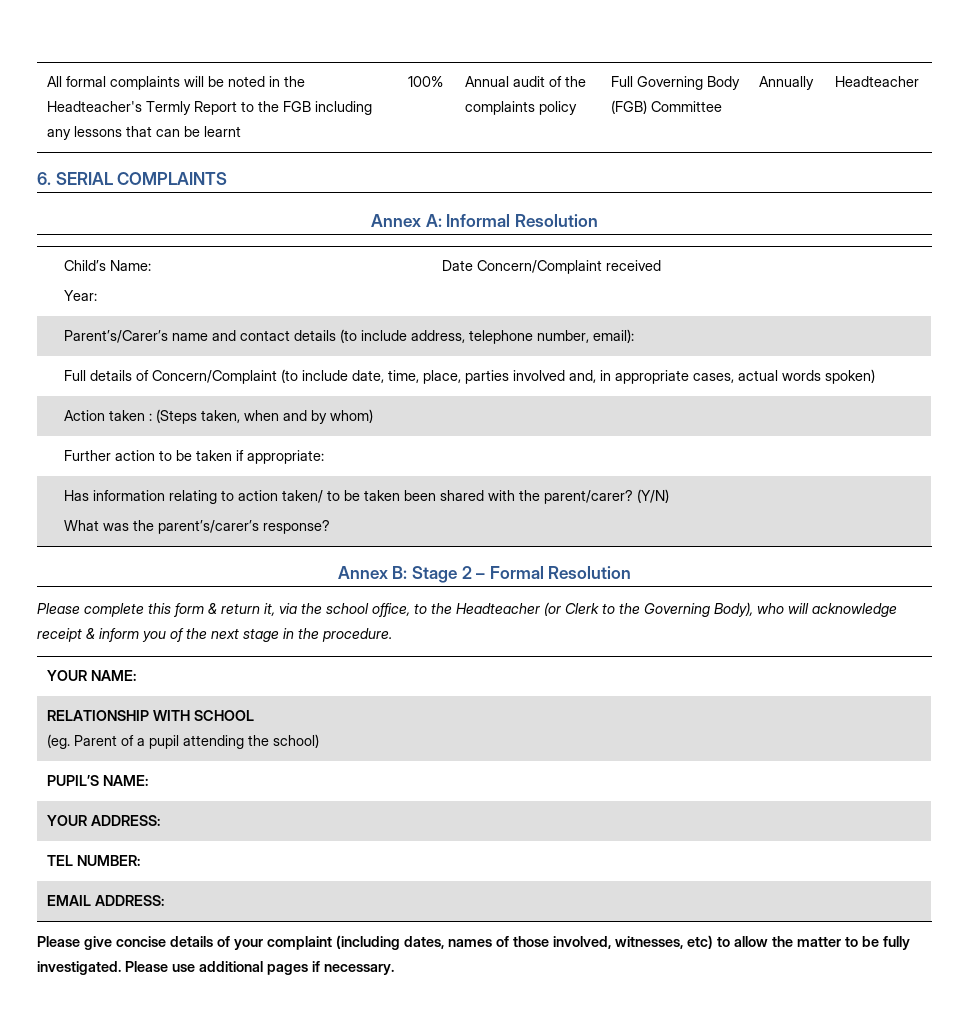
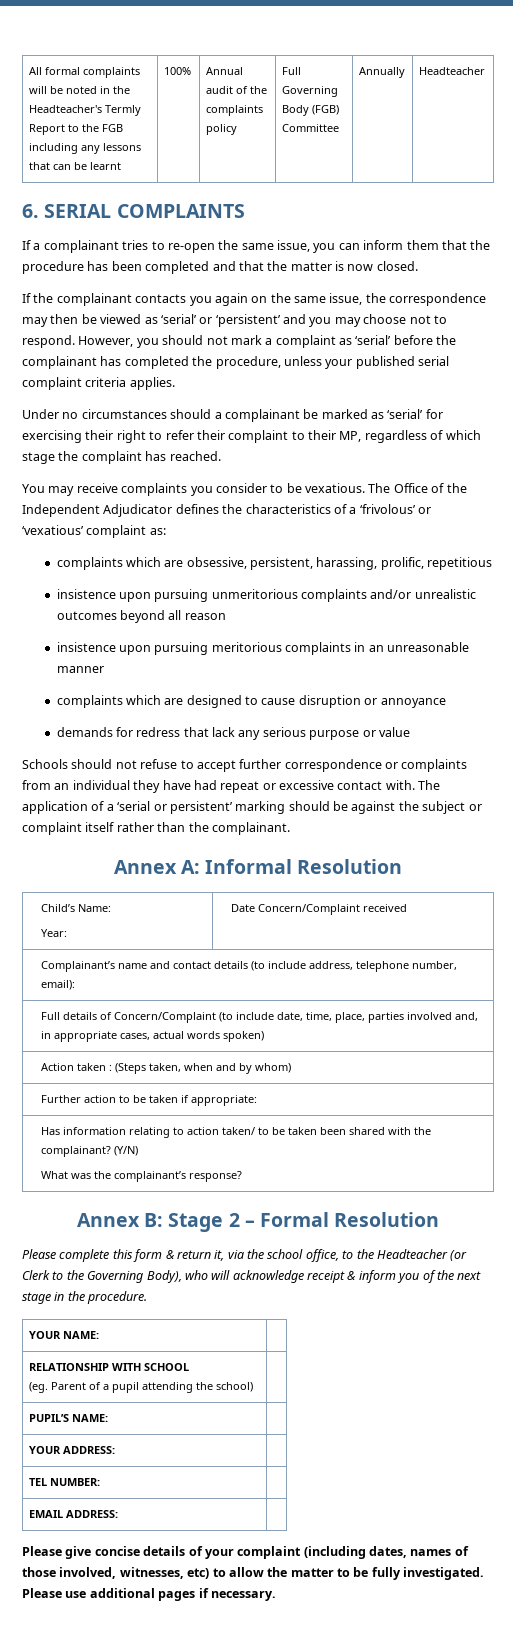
+ If a complainant tries to re-open the same issue, you can inform them that the procedure has been completed and that the matter is now closed.
+ If the complainant contacts you again on the same issue, the correspondence may then be viewed as ‘serial’ or ‘persistent’ and you may choose not to respond. However, you should not mark a complaint as ‘serial’ before the complainant has completed the procedure, unless your published serial complaint criteria applies.
+ Under no circumstances should a complainant be marked as ‘serial’ for exercising their right to refer their complaint to their MP, regardless of which stage the complaint has reached.
+ You may receive complaints you consider to be vexatious. The Office of the Independent Adjudicator defines the characteristics of a ‘frivolous’ or ‘vexatious’ complaint as:
+ complaints which are obsessive, persistent, harassing, prolific, repetitious
+ insistence upon pursuing unmeritorious complaints and/or unrealistic outcomes beyond all reason
+ insistence upon pursuing meritorious complaints in an unreasonable manner
+ complaints which are designed to cause disruption or annoyance
+ demands for redress that lack any serious purpose or value
+ Schools should not refuse to accept further correspondence or complaints from an individual they have had repeat or excessive contact with. The application of a ‘serial or persistent’ marking should be against the subject or complaint itself rather than the complainant.
- Parent’s/Carer’s name and contact details (to include address, telephone number, email):
+ Complainant’s name and contact details (to include address, telephone number, email):
- Has information relating to action taken/ to be taken been shared with the parent/carer? (Y/N)
- What was the parent’s/carer’s response?
+ Has information relating to action taken/ to be taken been shared with the complainant? (Y/N)
+ What was the complainant’s response?

